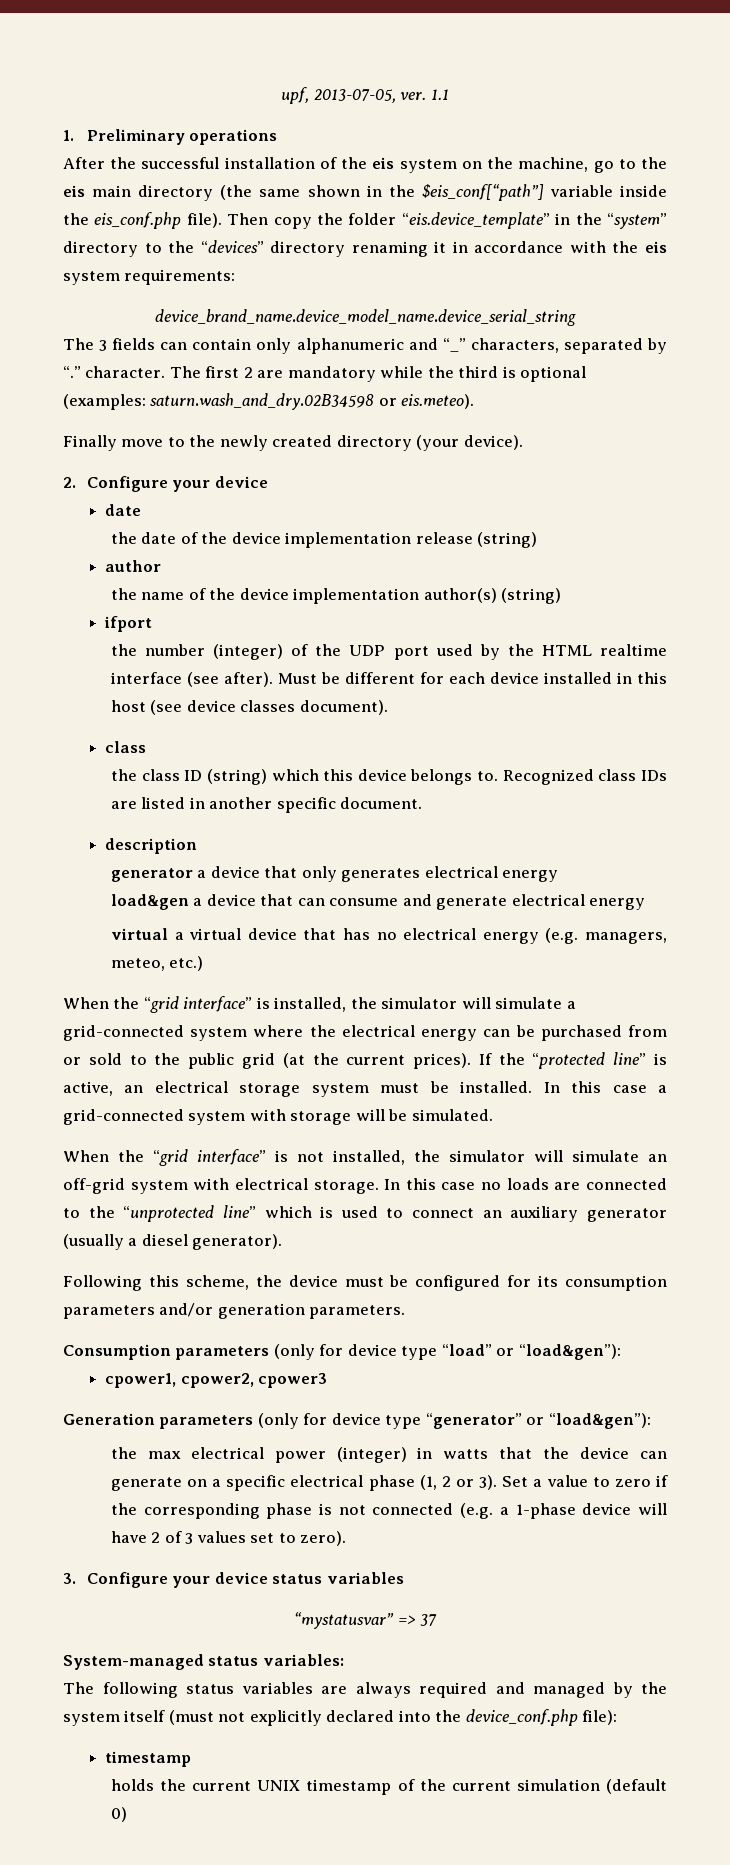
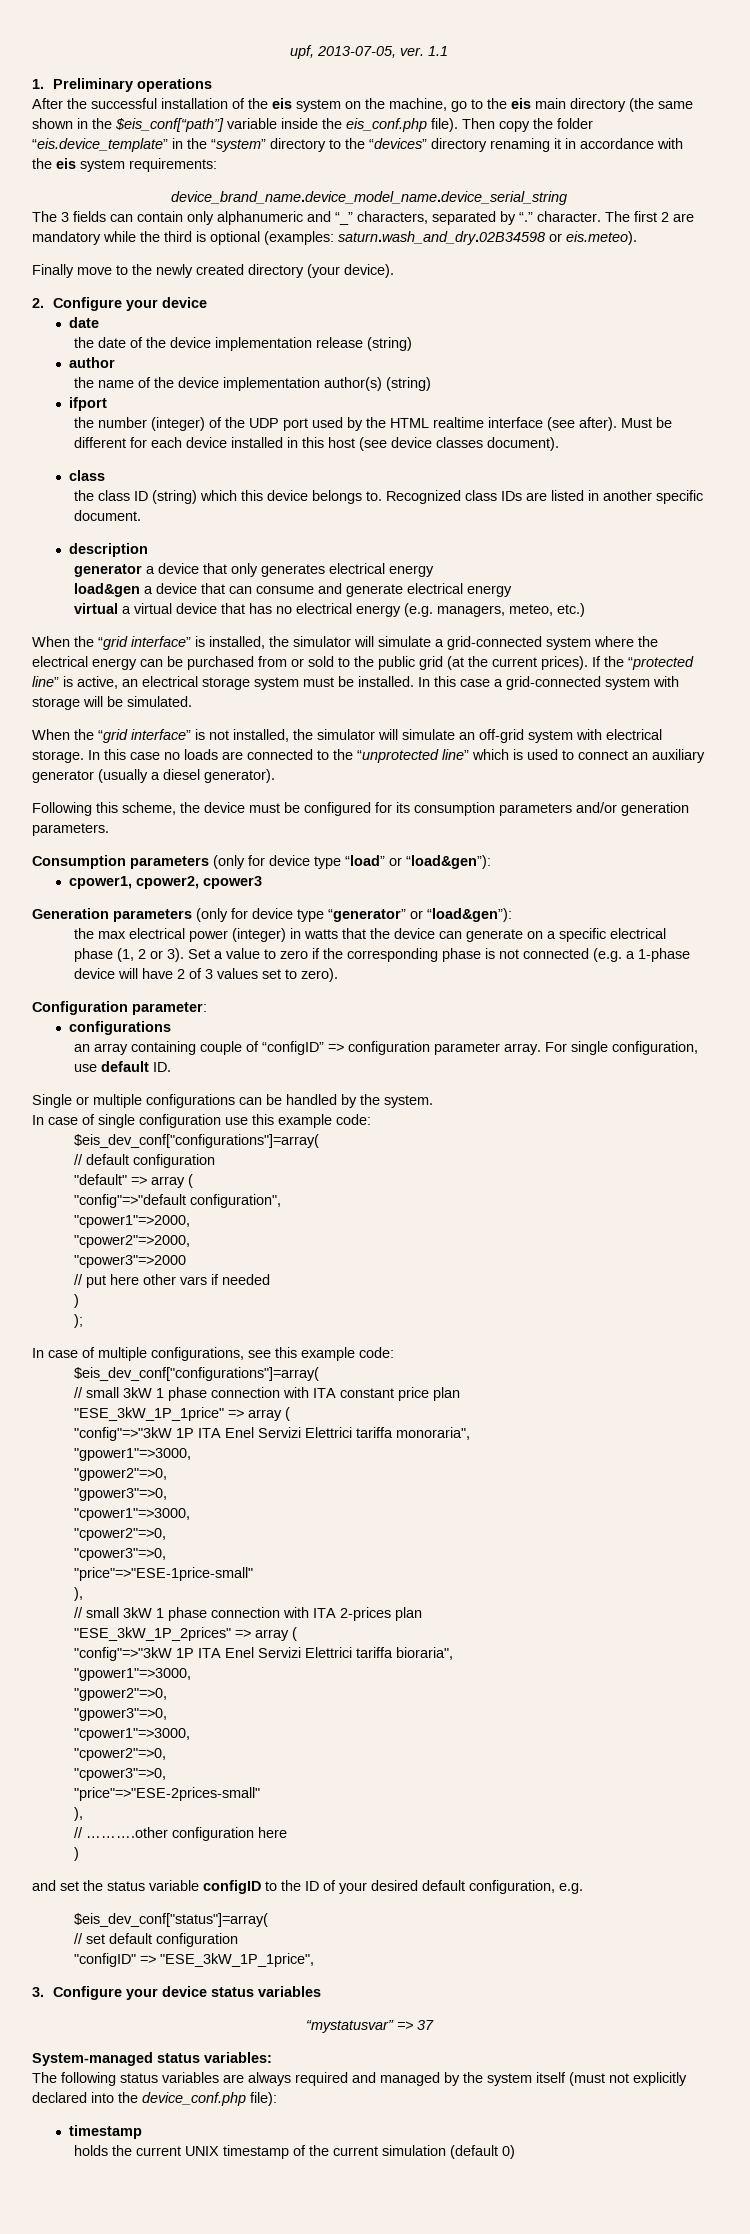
+ Configuration parameter:
+ configurations
+ an array containing couple of “configID” => configuration parameter array. For single configuration, use default ID.
+ Single or multiple configurations can be handled by the system.
+ In case of single configuration use this example code:
+ $eis_dev_conf["configurations"]=array(
+ // default configuration
+ "default" => array (
+ "config"=>"default configuration",
+ "cpower1"=>2000,
+ "cpower2"=>2000,
+ "cpower3"=>2000
+ // put here other vars if needed
+ )
+ );
+ In case of multiple configurations, see this example code:
+ $eis_dev_conf["configurations"]=array(
+ // small 3kW 1 phase connection with ITA constant price plan
+ "ESE_3kW_1P_1price" => array (
+ "config"=>"3kW 1P ITA Enel Servizi Elettrici tariffa monoraria",
+ "gpower1"=>3000,
+ "gpower2"=>0,
+ "gpower3"=>0,
+ "cpower1"=>3000,
+ "cpower2"=>0,
+ "cpower3"=>0,
+ "price"=>"ESE-1price-small"
+ ),
+ // small 3kW 1 phase connection with ITA 2-prices plan
+ "ESE_3kW_1P_2prices" => array (
+ "config"=>"3kW 1P ITA Enel Servizi Elettrici tariffa bioraria",
+ "gpower1"=>3000,
+ "gpower2"=>0,
+ "gpower3"=>0,
+ "cpower1"=>3000,
+ "cpower2"=>0,
+ "cpower3"=>0,
+ "price"=>"ESE-2prices-small"
+ ),
+ // ……….other configuration here
+ )
+ and set the status variable configID to the ID of your desired default configuration, e.g.
+ $eis_dev_conf["status"]=array(
+ // set default configuration
+ "configID" => "ESE_3kW_1P_1price",

